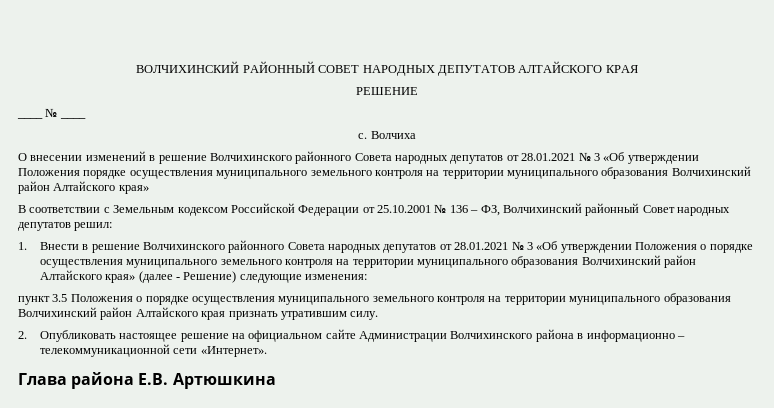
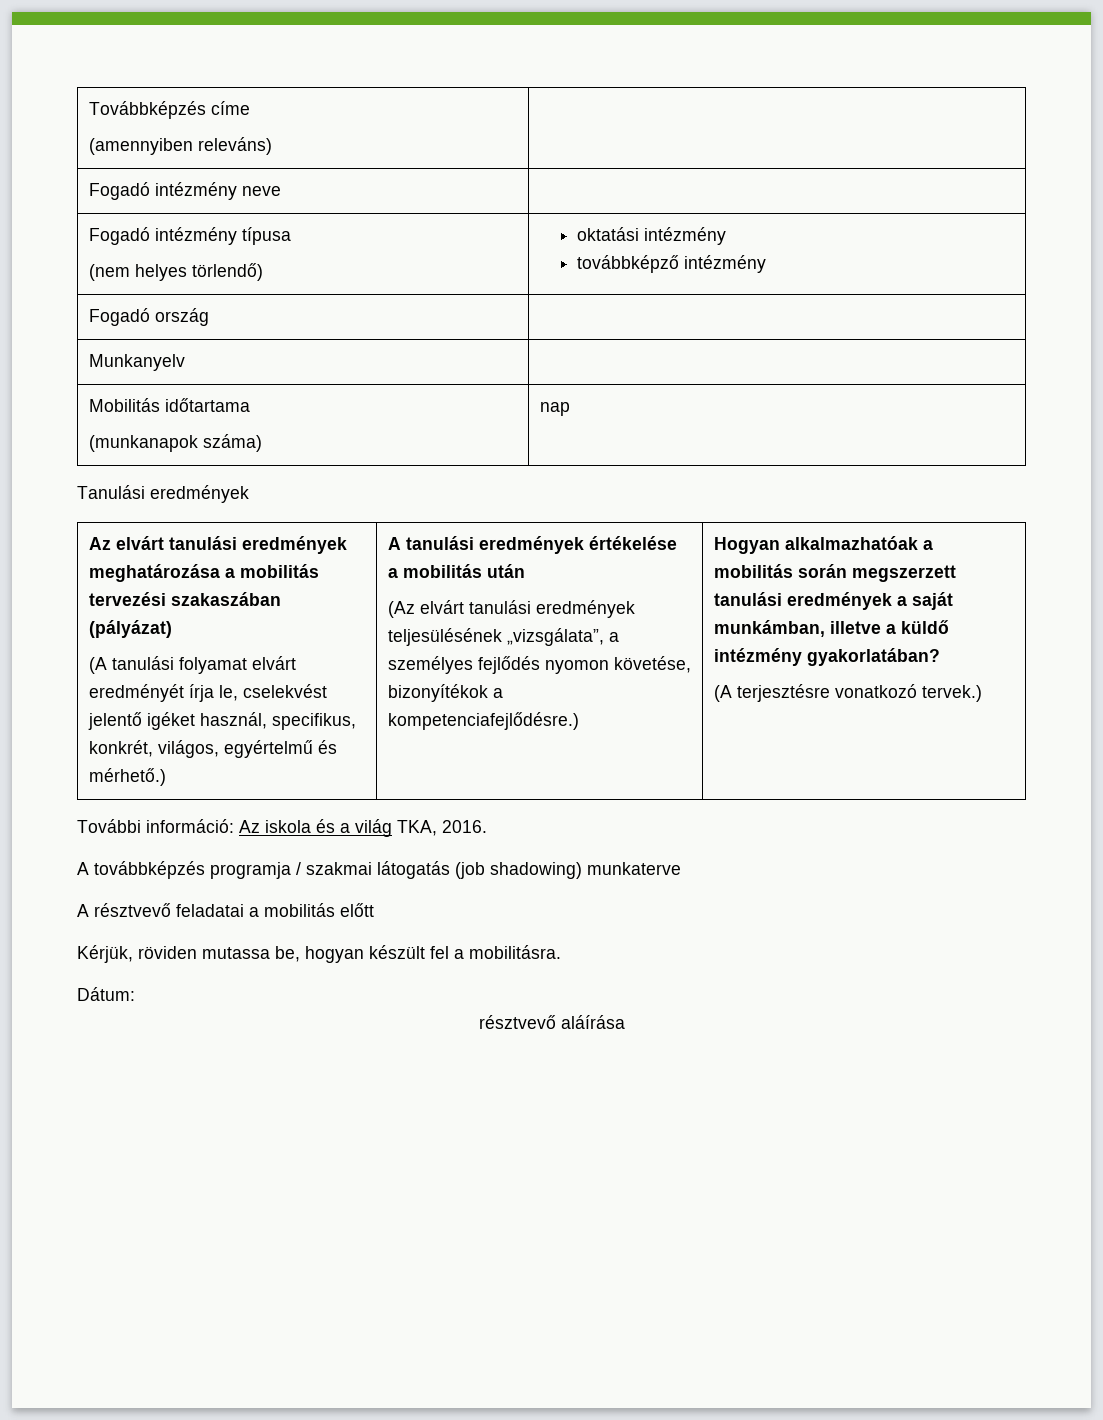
- ВОЛЧИХИНСКИЙ РАЙОННЫЙ СОВЕТ НАРОДНЫХ ДЕПУТАТОВ АЛТАЙСКОГО КРАЯ
- РЕШЕНИЕ
- ____ № ____
- с. Волчиха
- О внесении изменений в решение Волчихинского районного Совета народных депутатов от 28.01.2021 № 3 «Об утверждении Положения порядке осуществления муниципального земельного контроля на территории муниципального образования Волчихинский район Алтайского края»
- В соответствии с Земельным кодексом Российской Федерации от 25.10.2001 № 136 – ФЗ, Волчихинский районный Совет народных депутатов решил:
- 1. Внести в решение Волчихинского районного Совета народных депутатов от 28.01.2021 № 3 «Об утверждении Положения о порядке осуществления муниципального земельного контроля на территории муниципального образования Волчихинский район Алтайского края» (далее - Решение) следующие изменения:
- пункт 3.5 Положения о порядке осуществления муниципального земельного контроля на территории муниципального образования Волчихинский район Алтайского края признать утратившим силу.
- 2. Опубликовать настоящее решение на официальном сайте Администрации Волчихинского района в информационно – телекоммуникационной сети «Интернет».
- Глава района Е.В. Артюшкина
+ Továbbképzés címe
+ (amennyiben releváns) |
+ Fogadó intézmény neve |
+ Fogadó intézmény típusa
+ (nem helyes törlendő) | oktatási intézmény
+ továbbképző intézmény
+ Fogadó ország |
+ Munkanyelv |
+ Mobilitás időtartama
+ (munkanapok száma) | nap
+ Tanulási eredmények
+ Az elvárt tanulási eredmények meghatározása a mobilitás tervezési szakaszában (pályázat)
+ (A tanulási folyamat elvárt eredményét írja le, cselekvést jelentő igéket használ, specifikus, konkrét, világos, egyértelmű és mérhető.) | A tanulási eredmények értékelése a mobilitás után
+ (Az elvárt tanulási eredmények teljesülésének „vizsgálata”, a személyes fejlődés nyomon követése, bizonyítékok a kompetenciafejlődésre.) | Hogyan alkalmazhatóak a mobilitás során megszerzett tanulási eredmények a saját munkámban, illetve a küldő intézmény gyakorlatában?
+ (A terjesztésre vonatkozó tervek.)
+ További információ: Az iskola és a világ TKA, 2016.
+ A továbbképzés programja / szakmai látogatás (job shadowing) munkaterve
+ A résztvevő feladatai a mobilitás előtt
+ Kérjük, röviden mutassa be, hogyan készült fel a mobilitásra.
+ Dátum:
+ résztvevő aláírása

